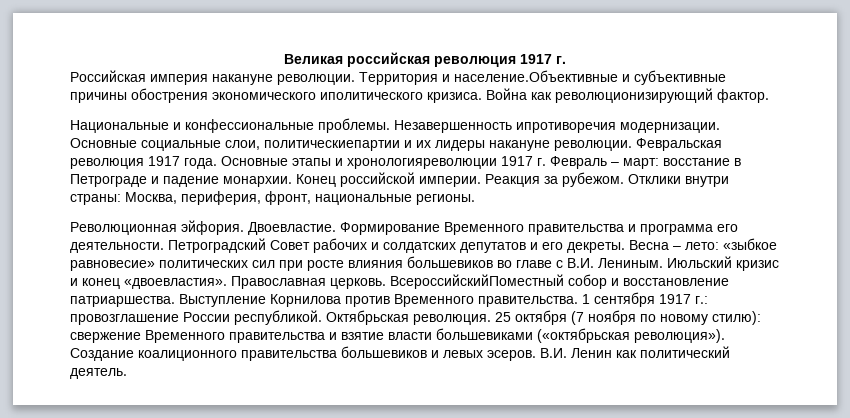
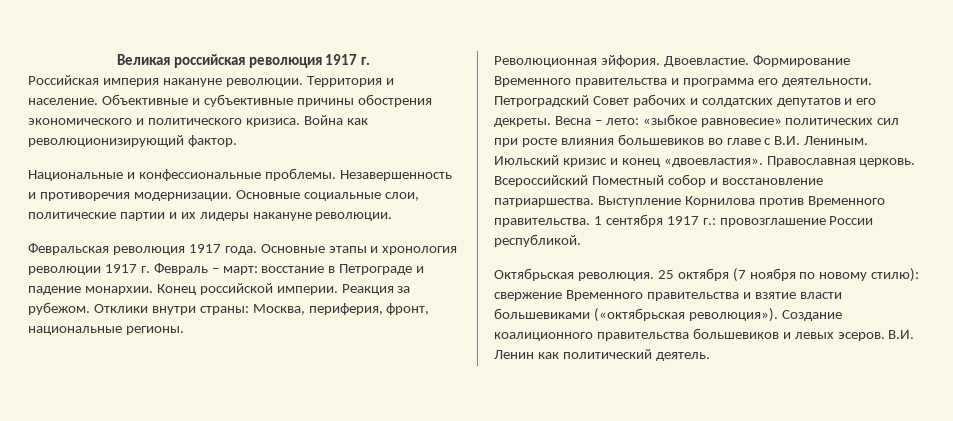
- Территория и население.Объективные и субъективные причины обострения экономического иполитического кризиса.
+ Территория и население. Объективные и субъективные причины обострения экономического и политического кризиса.
- Незавершенность ипротиворечия модернизации.
+ Незавершенность и противоречия модернизации.
- Основные социальные слои, политическиепартии и их лидеры накануне революции. Февральская революция 1917 года.
+ Основные социальные слои, политические партии и их лидеры накануне революции.
+ Февральская революция 1917 года.
- Основные этапы и хронологияреволюции 1917 г. Февраль – март: восстание в Петрограде и падение монархии.
+ Основные этапы и хронология революции 1917 г. Февраль – март: восстание в Петрограде и падение монархии.
- ВсероссийскийПоместный собор и восстановление патриаршества.
+ Всероссийский Поместный собор и восстановление патриаршества.
- 1 сентября 1917 г.: провозглашение России республикой. Октябрьская революция.
+ 1 сентября 1917 г.: провозглашение России республикой.
+ Октябрьская революция.

